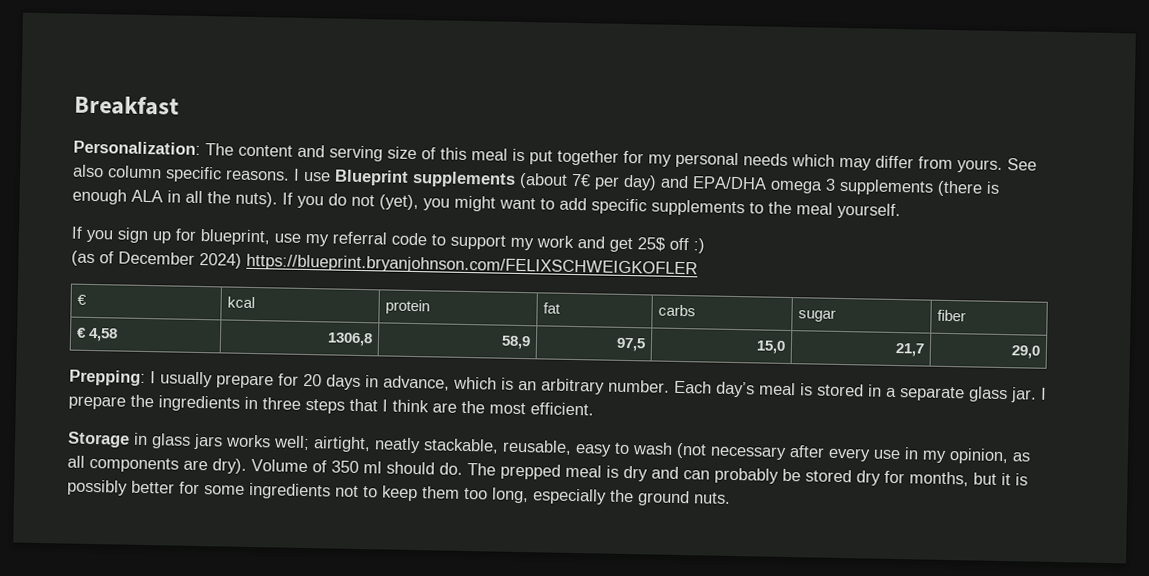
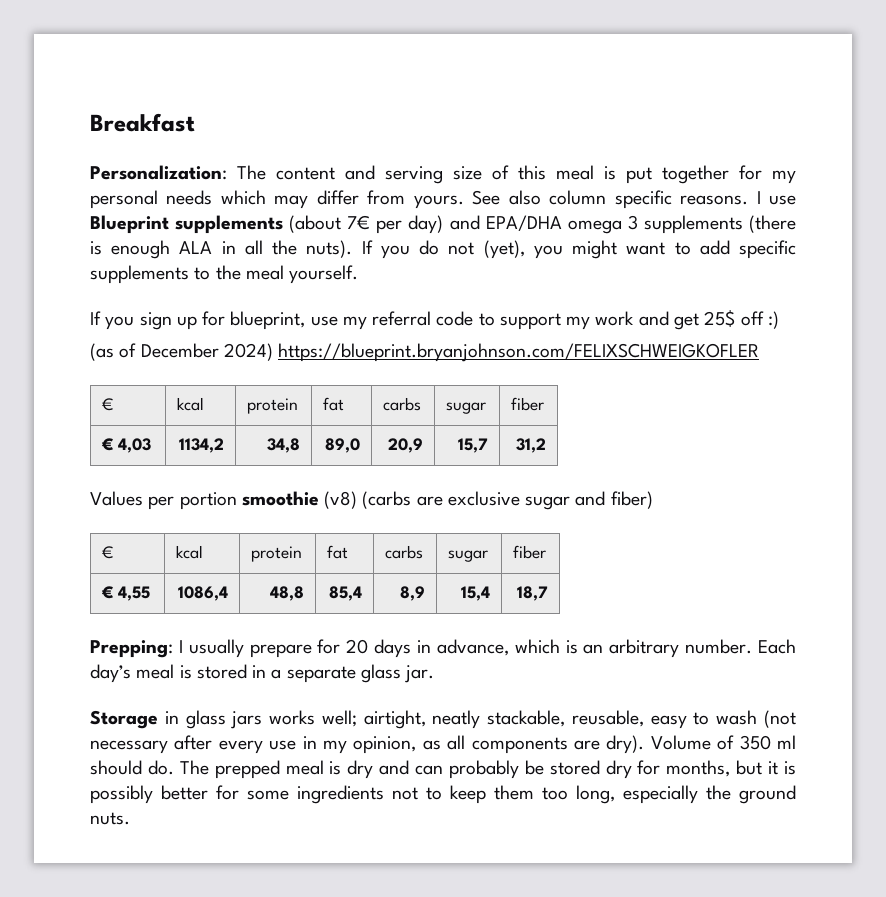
- € 4,58 | 1306,8 | 58,9 | 97,5 | 15,0 | 21,7 | 29,0
+ € 4,03 | 1134,2 | 34,8 | 89,0 | 20,9 | 15,7 | 31,2
+ Values per portion smoothie (v8) (carbs are exclusive sugar and fiber)
+ € | kcal | protein | fat | carbs | sugar | fiber
+ € 4,55 | 1086,4 | 48,8 | 85,4 | 8,9 | 15,4 | 18,7
- I prepare the ingredients in three steps that I think are the most efficient.

